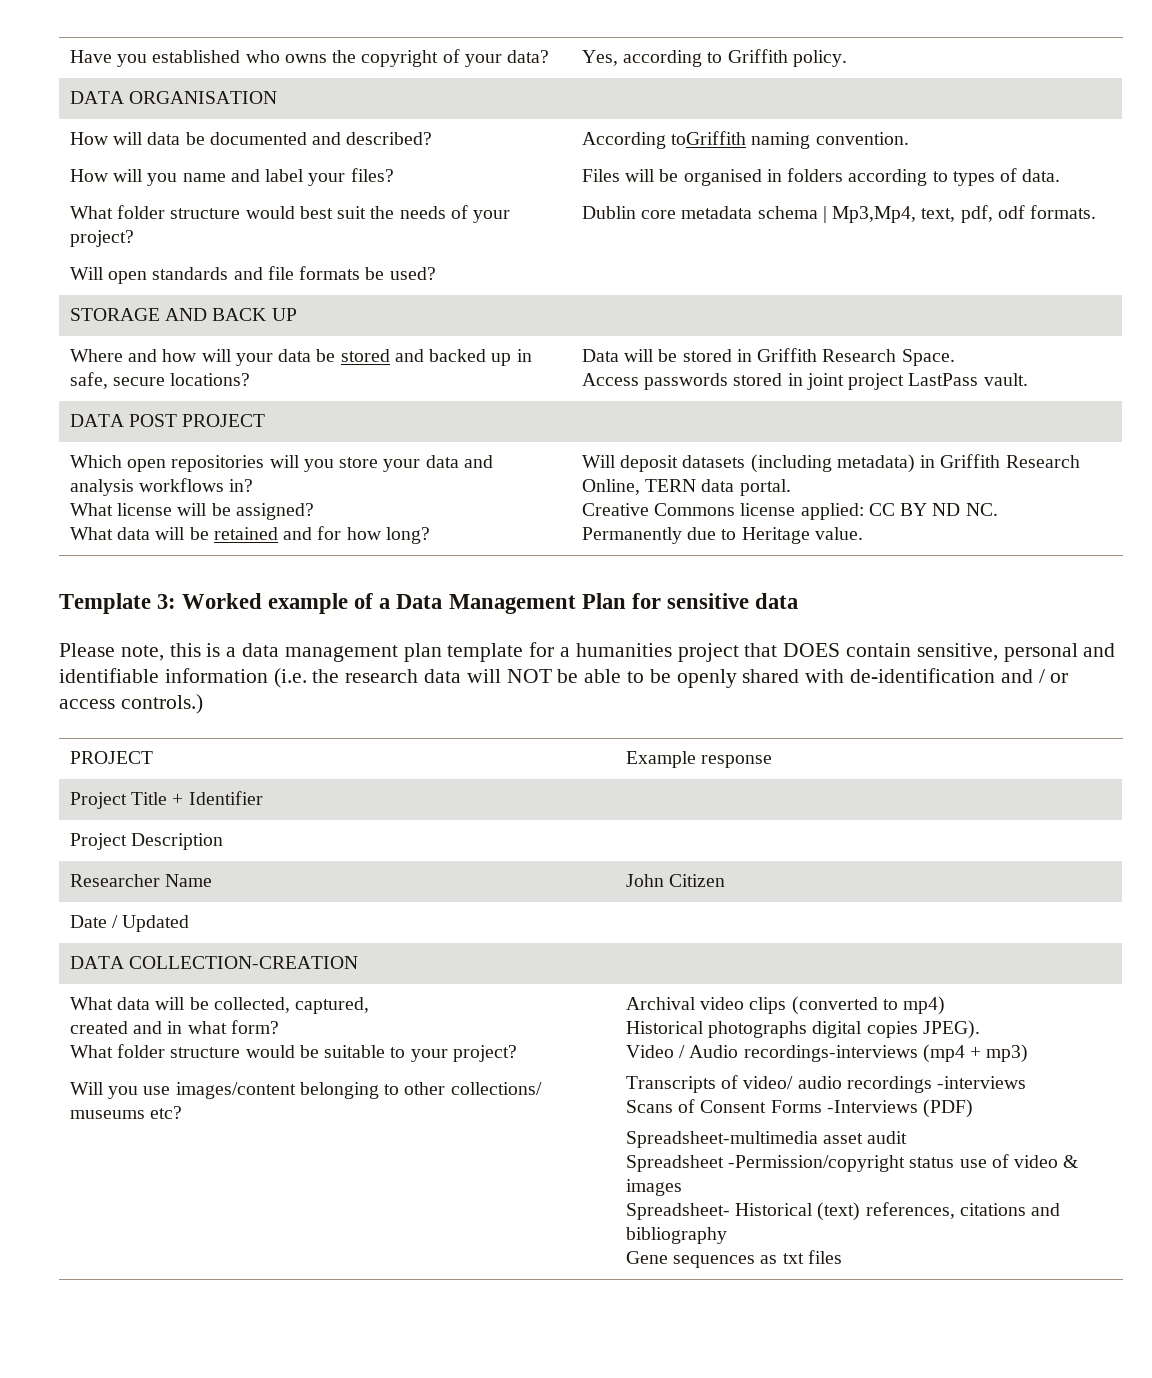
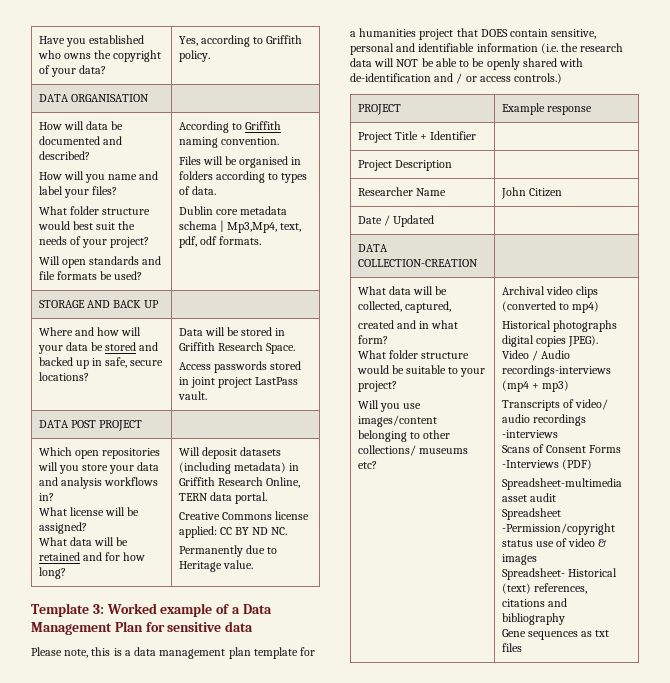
- According toGriffith naming convention.
+ According to Griffith naming convention.

